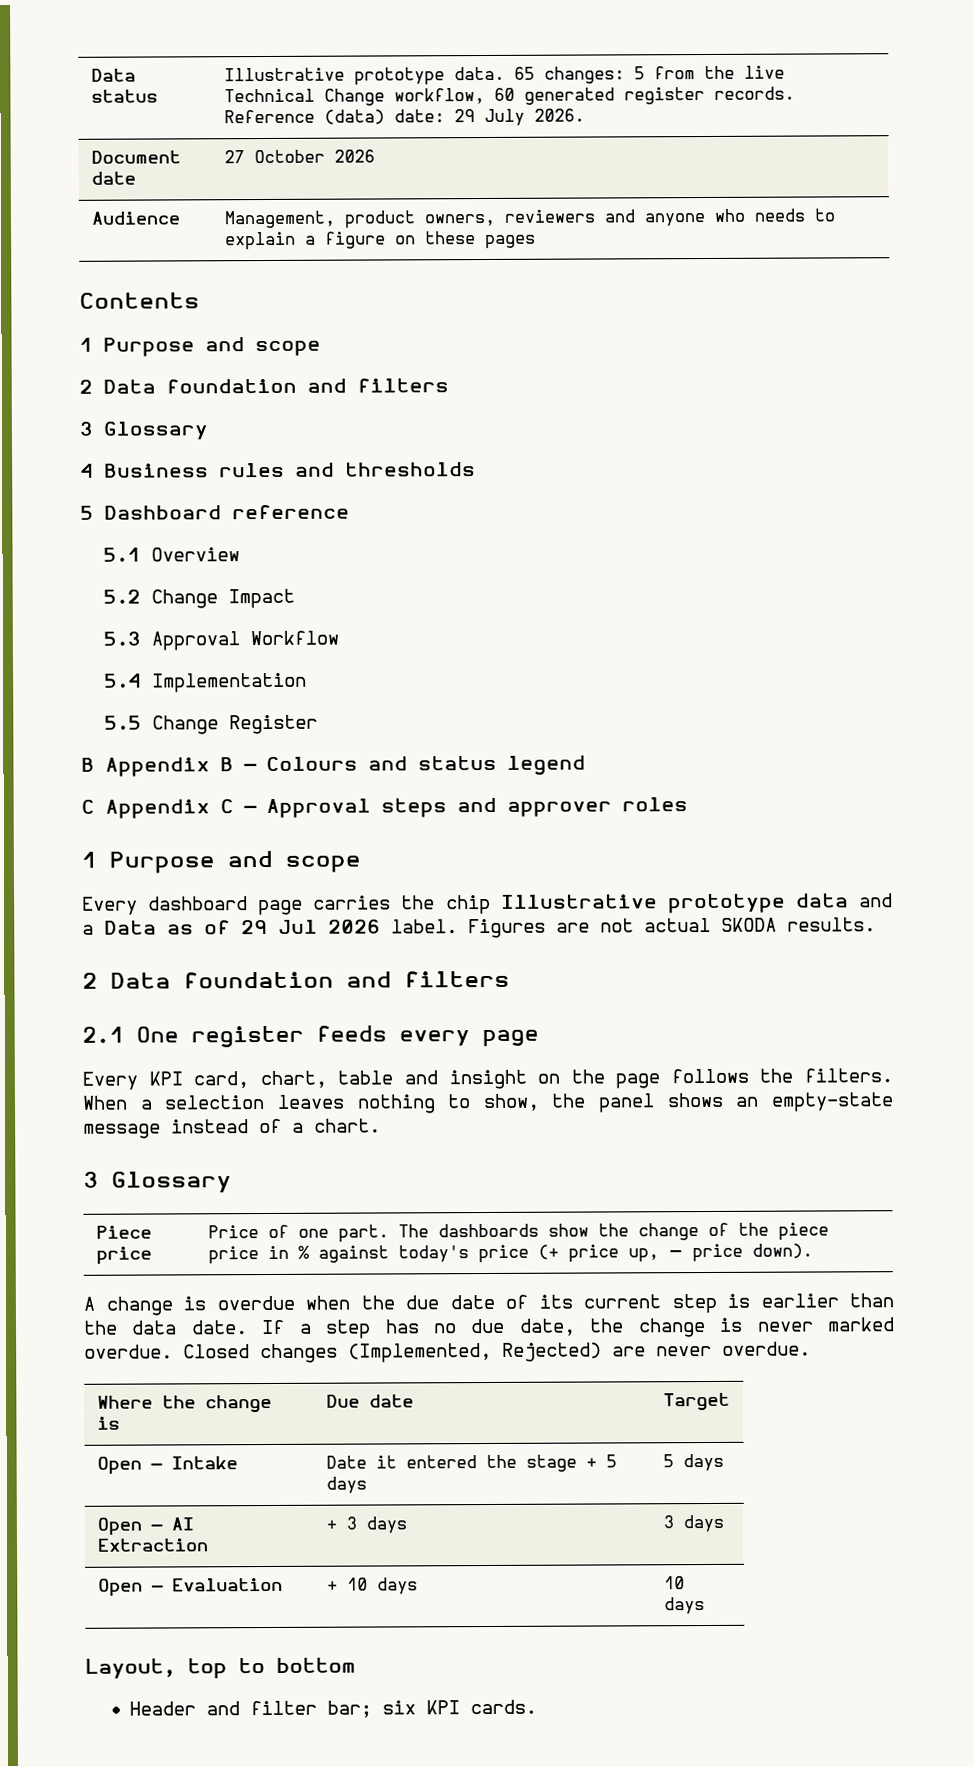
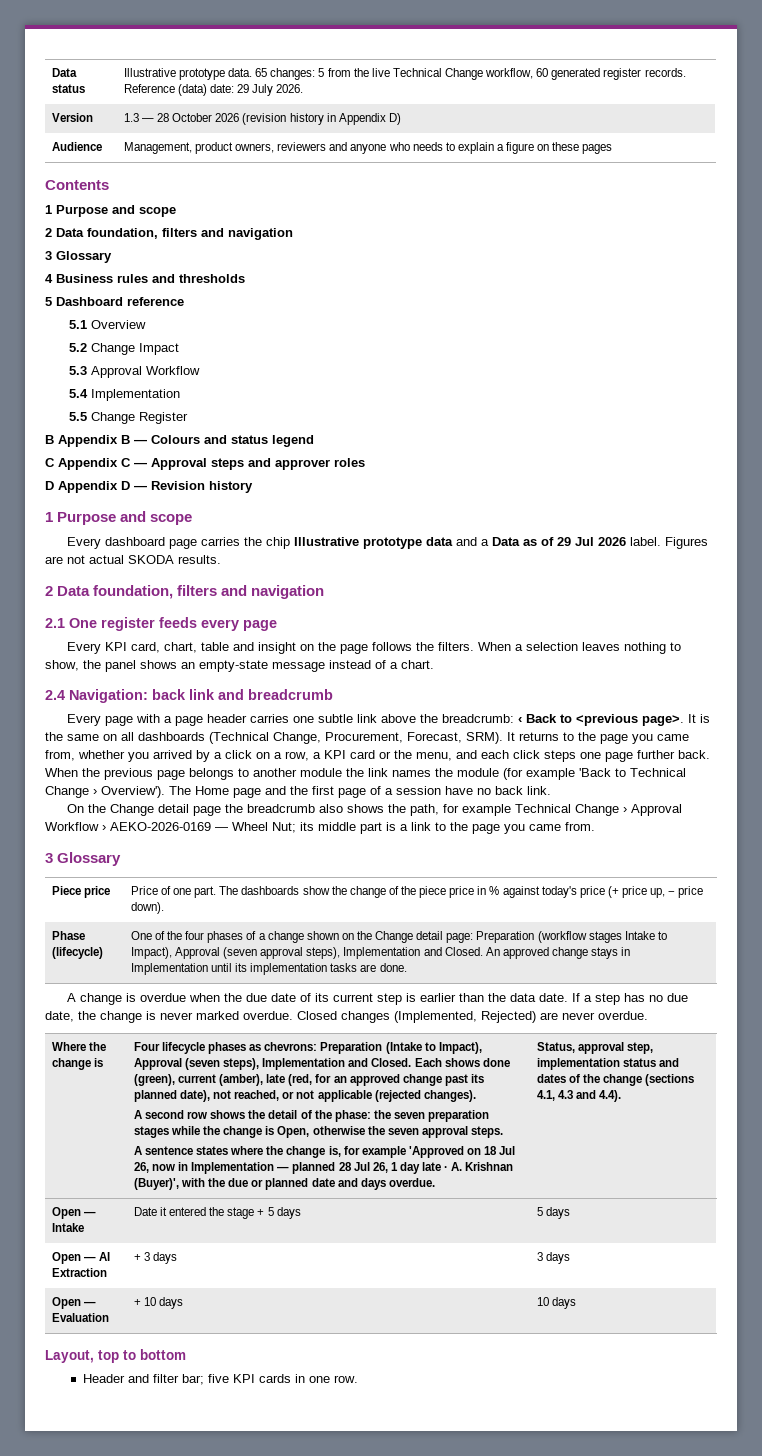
- Document date | 27 October 2026
+ Version | 1.3 — 28 October 2026 (revision history in Appendix D)
  Contents
  1 Purpose and scope
- 2 Data foundation and filters
+ 2 Data foundation, filters and navigation
+ D Appendix D — Revision history
  Figures are not actual SKODA results.
- 2 Data foundation and filters
+ 2 Data foundation, filters and navigation
+ 2.4 Navigation: back link and breadcrumb
+ Every page with a page header carries one subtle link above the breadcrumb: ‹ Back to <previous page>. It is the same on all dashboards (Technical Change, Procurement, Forecast, SRM). It returns to the page you came from, whether you arrived by a click on a row, a KPI card or the menu, and each click steps one page further back. When the previous page belongs to another module the link names the module (for example 'Back to Technical Change › Overview'). The Home page and the first page of a session have no back link.
+ On the Change detail page the breadcrumb also shows the path, for example Technical Change › Approval Workflow › AEKO-2026-0169 — Wheel Nut; its middle part is a link to the page you came from.
+ Phase (lifecycle) | One of the four phases of a change shown on the Change detail page: Preparation (workflow stages Intake to Impact), Approval (seven approval steps), Implementation and Closed. An approved change stays in Implementation until its implementation tasks are done.
- Due date | Target
+ Four lifecycle phases as chevrons: Preparation (Intake to Impact), Approval (seven steps), Implementation and Closed. Each shows done (green), current (amber), late (red, for an approved change past its planned date), not reached, or not applicable (rejected changes).
+ A second row shows the detail of the phase: the seven preparation stages while the change is Open, otherwise the seven approval steps.
+ A sentence states where the change is, for example 'Approved on 18 Jul 26, now in Implementation — planned 28 Jul 26, 1 day late · A. Krishnan (Buyer)', with the due or planned date and days overdue. | Status, approval step, implementation status and dates of the change (sections 4.1, 4.3 and 4.4).
- Header and filter bar; six KPI cards.
+ Header and filter bar; five KPI cards in one row.

